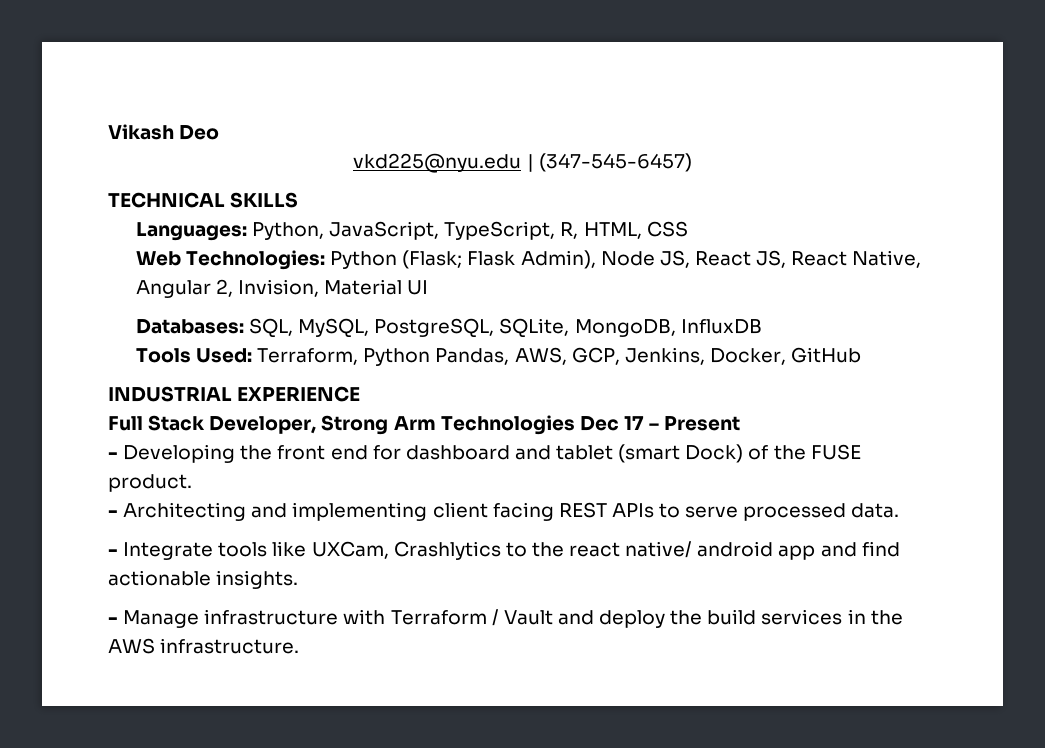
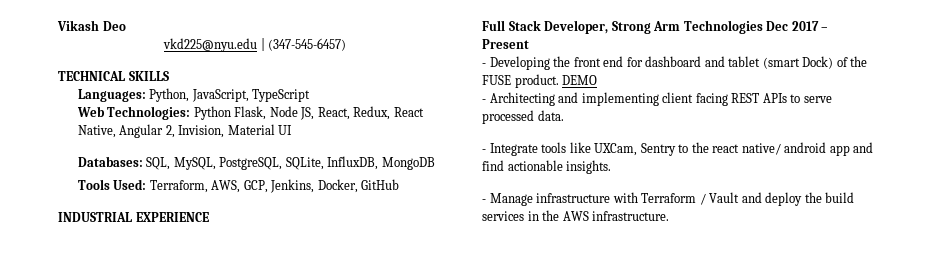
- Languages: Python, JavaScript, TypeScript, R, HTML, CSS
+ Languages: Python, JavaScript, TypeScript
- Web Technologies: Python (Flask; Flask Admin), Node JS, React JS, React Native, Angular 2, Invision, Material UI
+ Web Technologies: Python Flask, Node JS, React, Redux, React Native, Angular 2, Invision, Material UI
- Databases: SQL, MySQL, PostgreSQL, SQLite, MongoDB, InfluxDB
+ Databases: SQL, MySQL, PostgreSQL, SQLite, InfluxDB, MongoDB
- Tools Used: Terraform, Python Pandas, AWS, GCP, Jenkins, Docker, GitHub
+ Tools Used: Terraform, AWS, GCP, Jenkins, Docker, GitHub
- Full Stack Developer, Strong Arm Technologies Dec 17 – Present
+ Full Stack Developer, Strong Arm Technologies Dec 2017 – Present
+ DEMO
- - Integrate tools like UXCam, Crashlytics to the react native/ android app and find actionable insights.
+ - Integrate tools like UXCam, Sentry to the react native/ android app and find actionable insights.

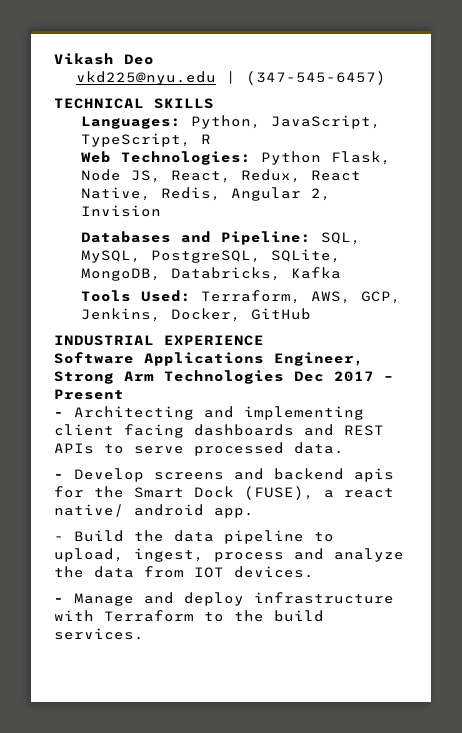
- Languages: Python, JavaScript, TypeScript
+ Languages: Python, JavaScript, TypeScript, R
- Web Technologies: Python Flask, Node JS, React, Redux, React Native, Angular 2, Invision, Material UI
- Databases: SQL, MySQL, PostgreSQL, SQLite, InfluxDB, MongoDB
+ Web Technologies: Python Flask, Node JS, React, Redux, React Native, Redis, Angular 2, Invision
+ Databases and Pipeline: SQL, MySQL, PostgreSQL, SQLite, MongoDB, Databricks, Kafka
- Full Stack Developer, Strong Arm Technologies Dec 2017 – Present
+ Software Applications Engineer, Strong Arm Technologies Dec 2017 – Present
- - Developing the front end for dashboard and tablet (smart Dock) of the FUSE product. DEMO
- - Architecting and implementing client facing REST APIs to serve processed data.
+ - Architecting and implementing client facing dashboards and REST APIs to serve processed data.
- - Integrate tools like UXCam, Sentry to the react native/ android app and find actionable insights.
+ - Develop screens and backend apis for the Smart Dock (FUSE), a react native/ android app.
+ - Build the data pipeline to upload, ingest, process and analyze the data from IOT devices.
- - Manage infrastructure with Terraform / Vault and deploy the build services in the AWS infrastructure.
+ - Manage and deploy infrastructure with Terraform to the build services.

